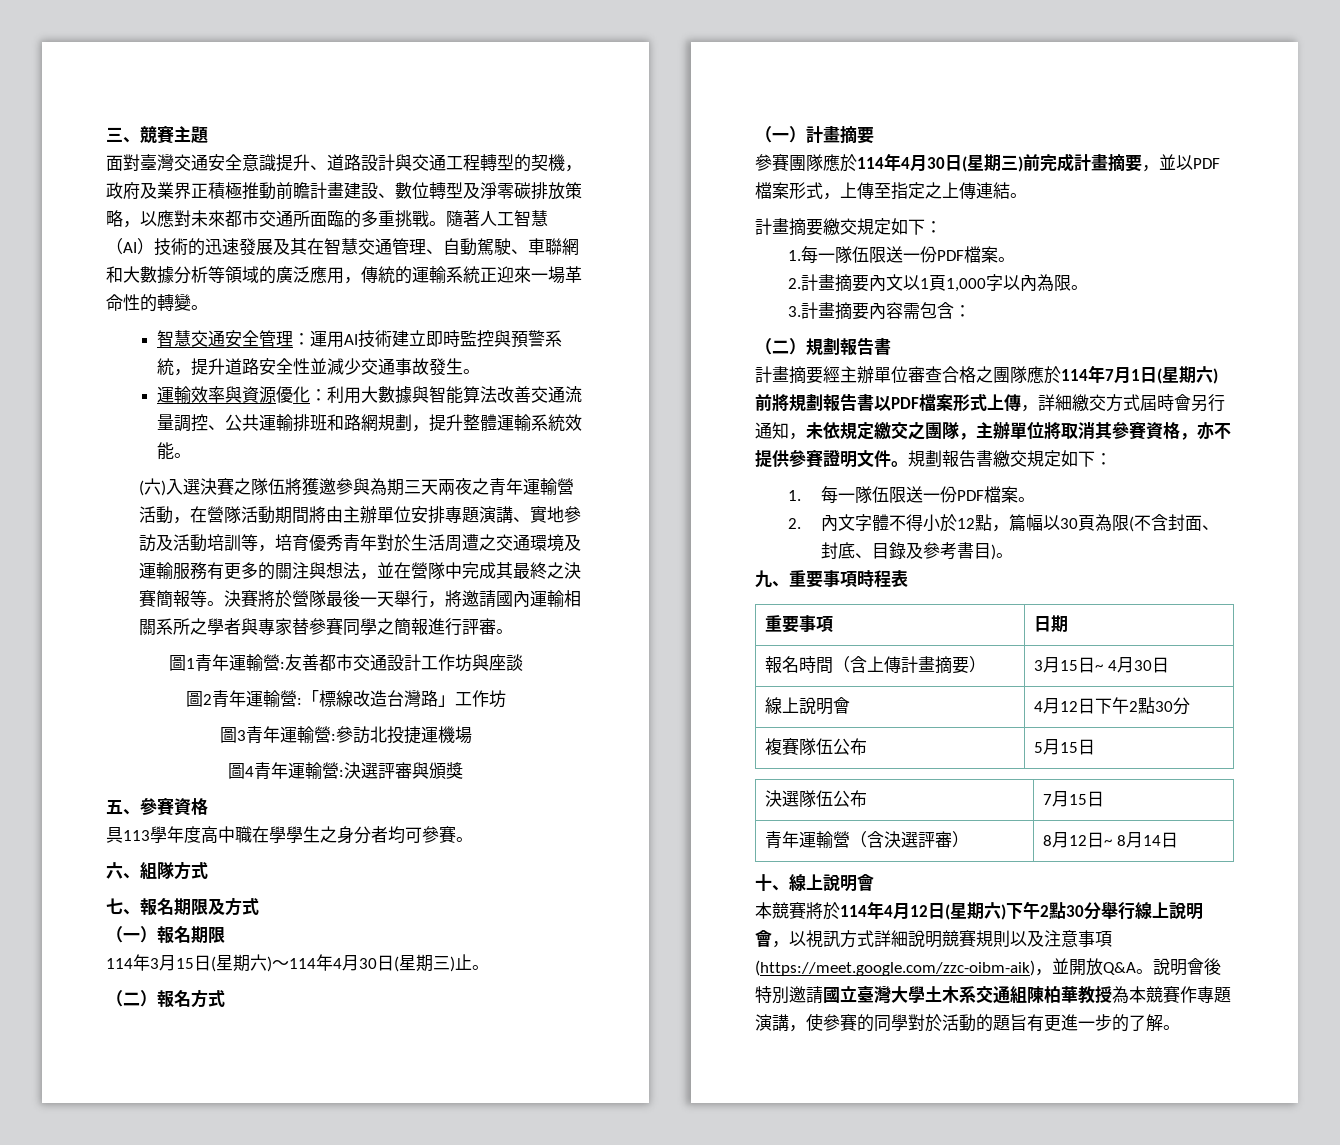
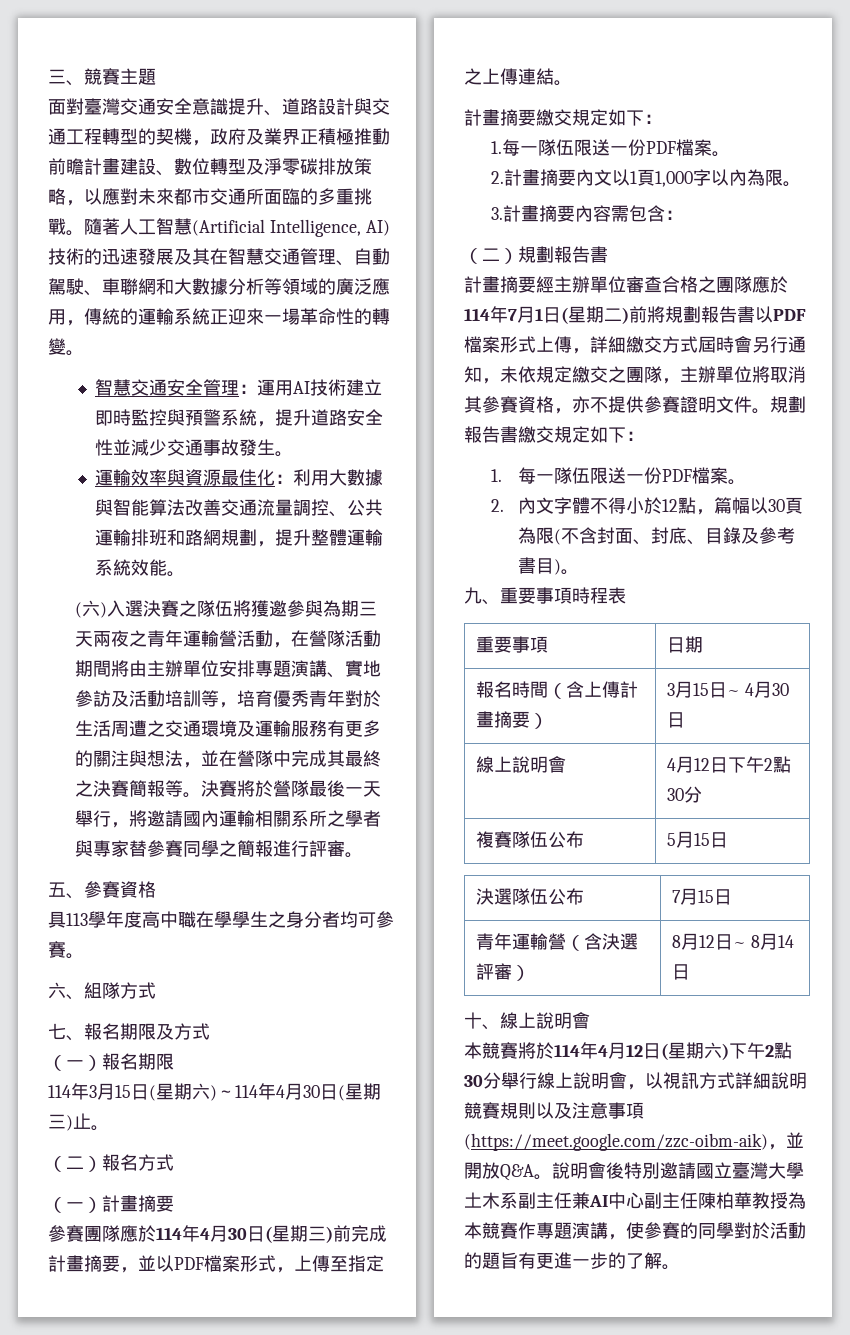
- 隨著人工智慧（AI）技術的迅速發展及其在智慧交通管理、自動駕駛、車聯網和大數據分析等領域的廣泛應用，傳統的運輸系統正迎來一場革命性的轉變。
+ 隨著人工智慧(Artificial Intelligence, AI)技術的迅速發展及其在智慧交通管理、自動駕駛、車聯網和大數據分析等領域的廣泛應用，傳統的運輸系統正迎來一場革命性的轉變。
- 運輸效率與資源優化：利用大數據與智能算法改善交通流量調控、公共運輸排班和路網規劃，提升整體運輸系統效能。
+ 運輸效率與資源最佳化：利用大數據與智能算法改善交通流量調控、公共運輸排班和路網規劃，提升整體運輸系統效能。
- 圖1青年運輸營:友善都市交通設計工作坊與座談
- 圖2青年運輸營:「標線改造台灣路」工作坊
- 圖3青年運輸營:參訪北投捷運機場
- 圖4青年運輸營:決選評審與頒獎
- 計畫摘要經主辦單位審查合格之團隊應於114年7月1日(星期六)前將規劃報告書以PDF檔案形式上傳，詳細繳交方式屆時會另行通知，未依規定繳交之團隊，主辦單位將取消其參賽資格，亦不提供參賽證明文件。
+ 計畫摘要經主辦單位審查合格之團隊應於114年7月1日(星期二)前將規劃報告書以PDF檔案形式上傳，詳細繳交方式屆時會另行通知，未依規定繳交之團隊，主辦單位將取消其參賽資格，亦不提供參賽證明文件。
- 說明會後特別邀請國立臺灣大學土木系交通組陳柏華教授為本競賽作專題演講，使參賽的同學對於活動的題旨有更進一步的了解。
+ 說明會後特別邀請國立臺灣大學土木系副主任兼AI中心副主任陳柏華教授為本競賽作專題演講，使參賽的同學對於活動的題旨有更進一步的了解。

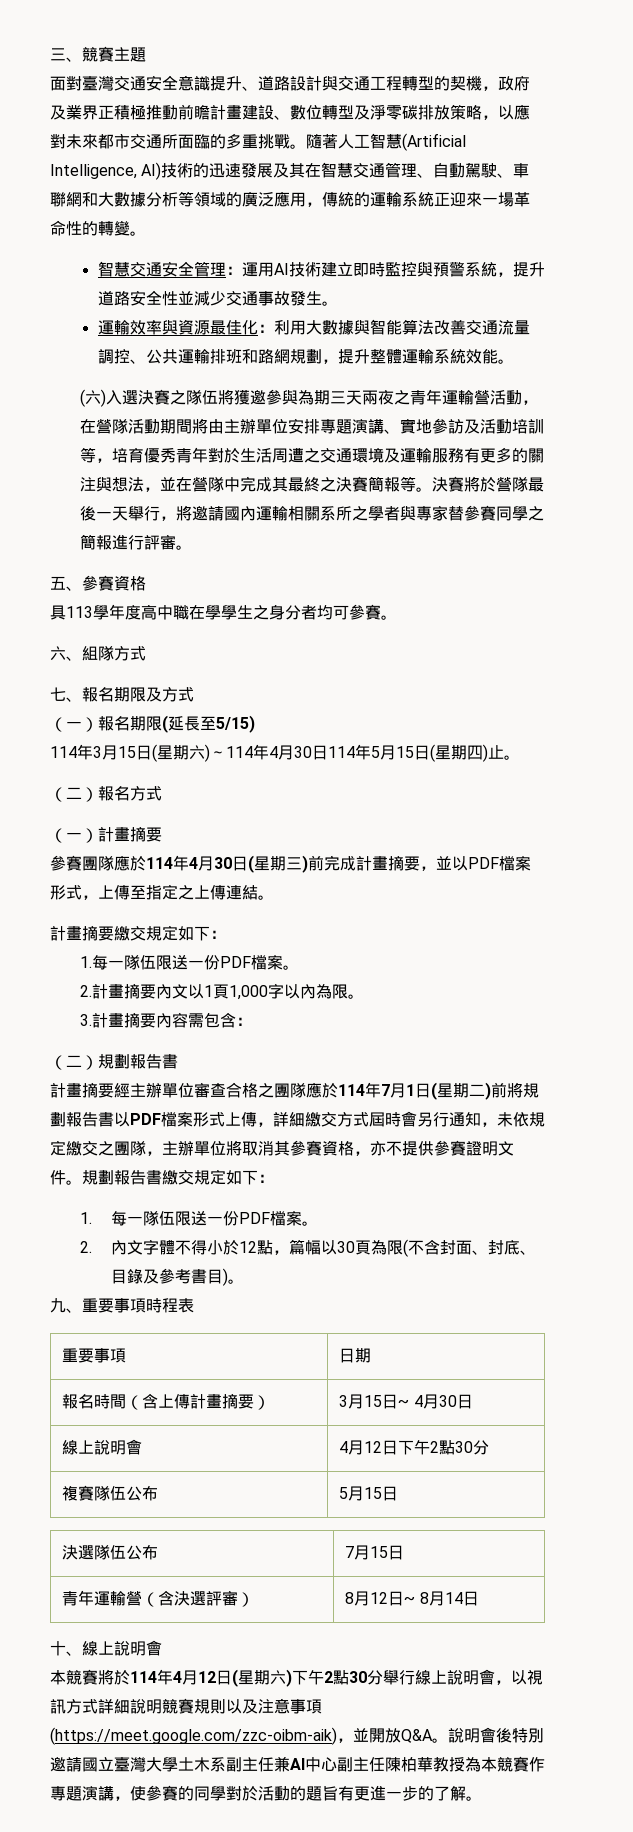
- （一）報名期限
+ （一）報名期限(延長至5/15)
- 114年3月15日(星期六)～114年4月30日(星期三)止。
+ 114年3月15日(星期六)～114年4月30日114年5月15日(星期四)止。

